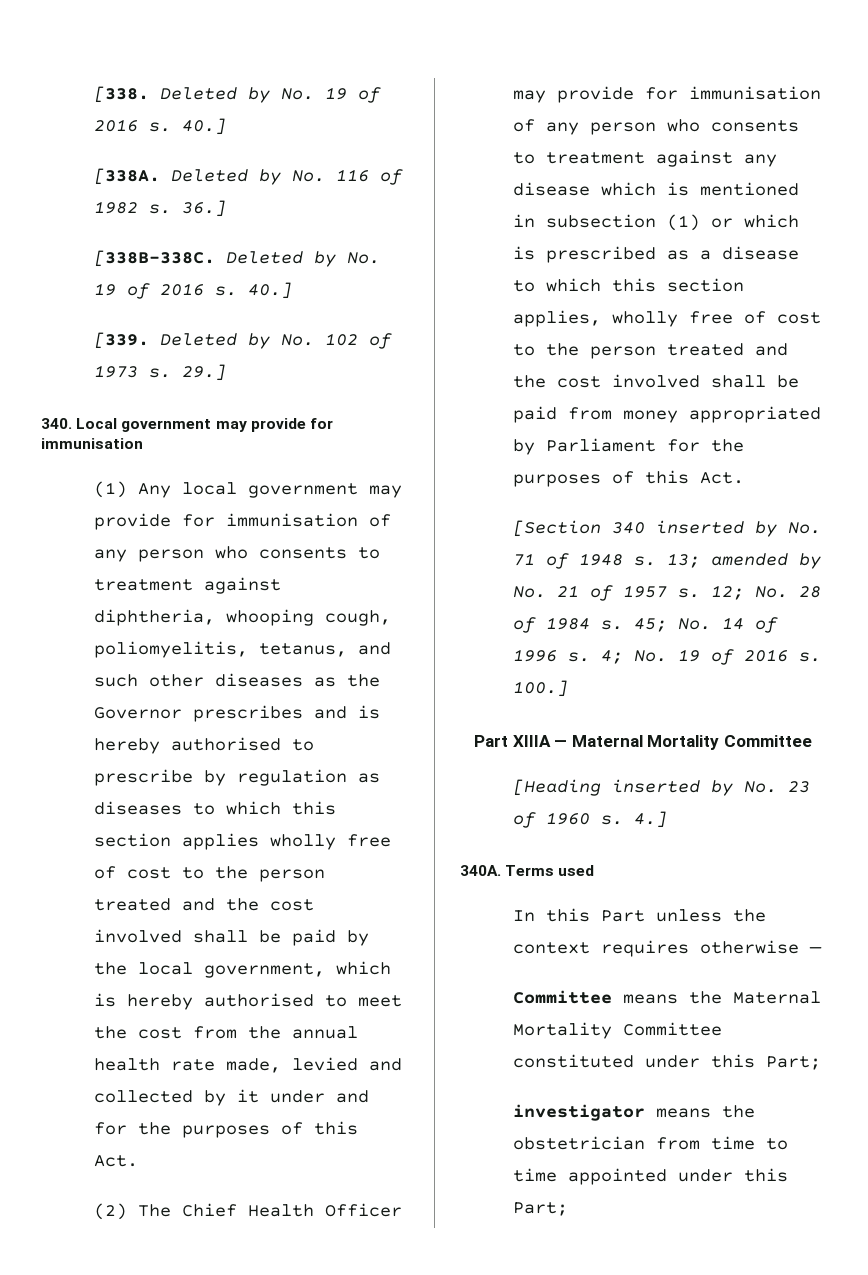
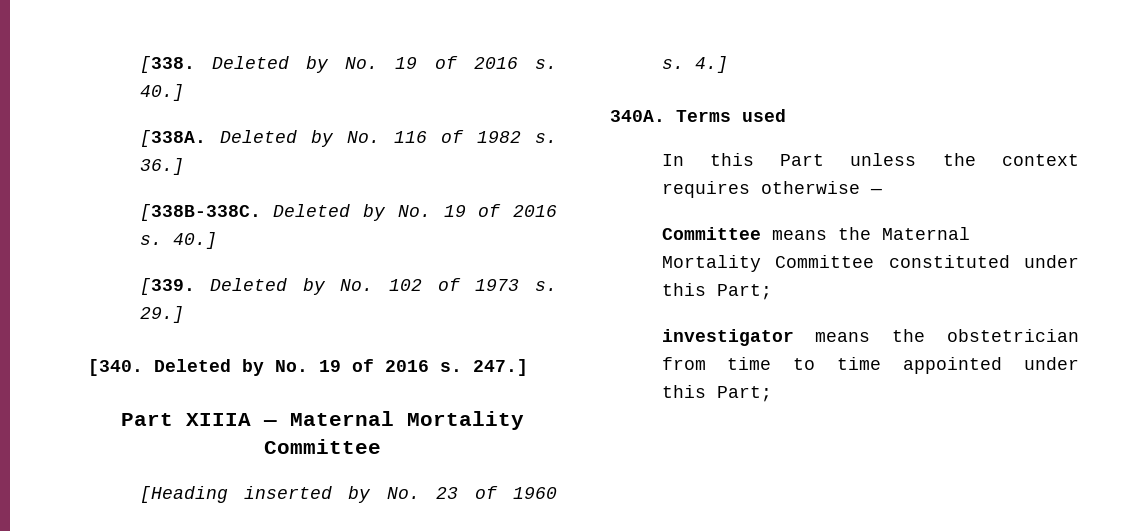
- 340. Local government may provide for immunisation
- (1) Any local government may provide for immunisation of any person who consents to treatment against diphtheria, whooping cough, poliomyelitis, tetanus, and such other diseases as the Governor prescribes and is hereby authorised to prescribe by regulation as diseases to which this section applies wholly free of cost to the person treated and the cost involved shall be paid by the local government, which is hereby authorised to meet the cost from the annual health rate made, levied and collected by it under and for the purposes of this Act.
- (2) The Chief Health Officer may provide for immunisation of any person who consents to treatment against any disease which is mentioned in subsection (1) or which is prescribed as a disease to which this section applies, wholly free of cost to the person treated and the cost involved shall be paid from money appropriated by Parliament for the purposes of this Act.
- [Section 340 inserted by No. 71 of 1948 s. 13; amended by No. 21 of 1957 s. 12; No. 28 of 1984 s. 45; No. 14 of 1996 s. 4; No. 19 of 2016 s. 100.]
+ [340. Deleted by No. 19 of 2016 s. 247.]

